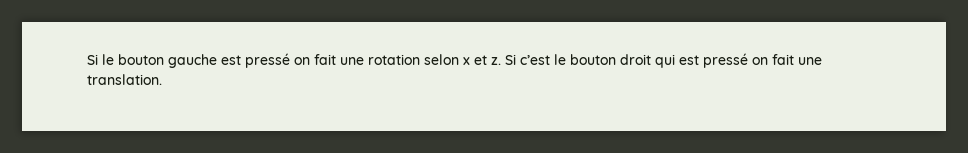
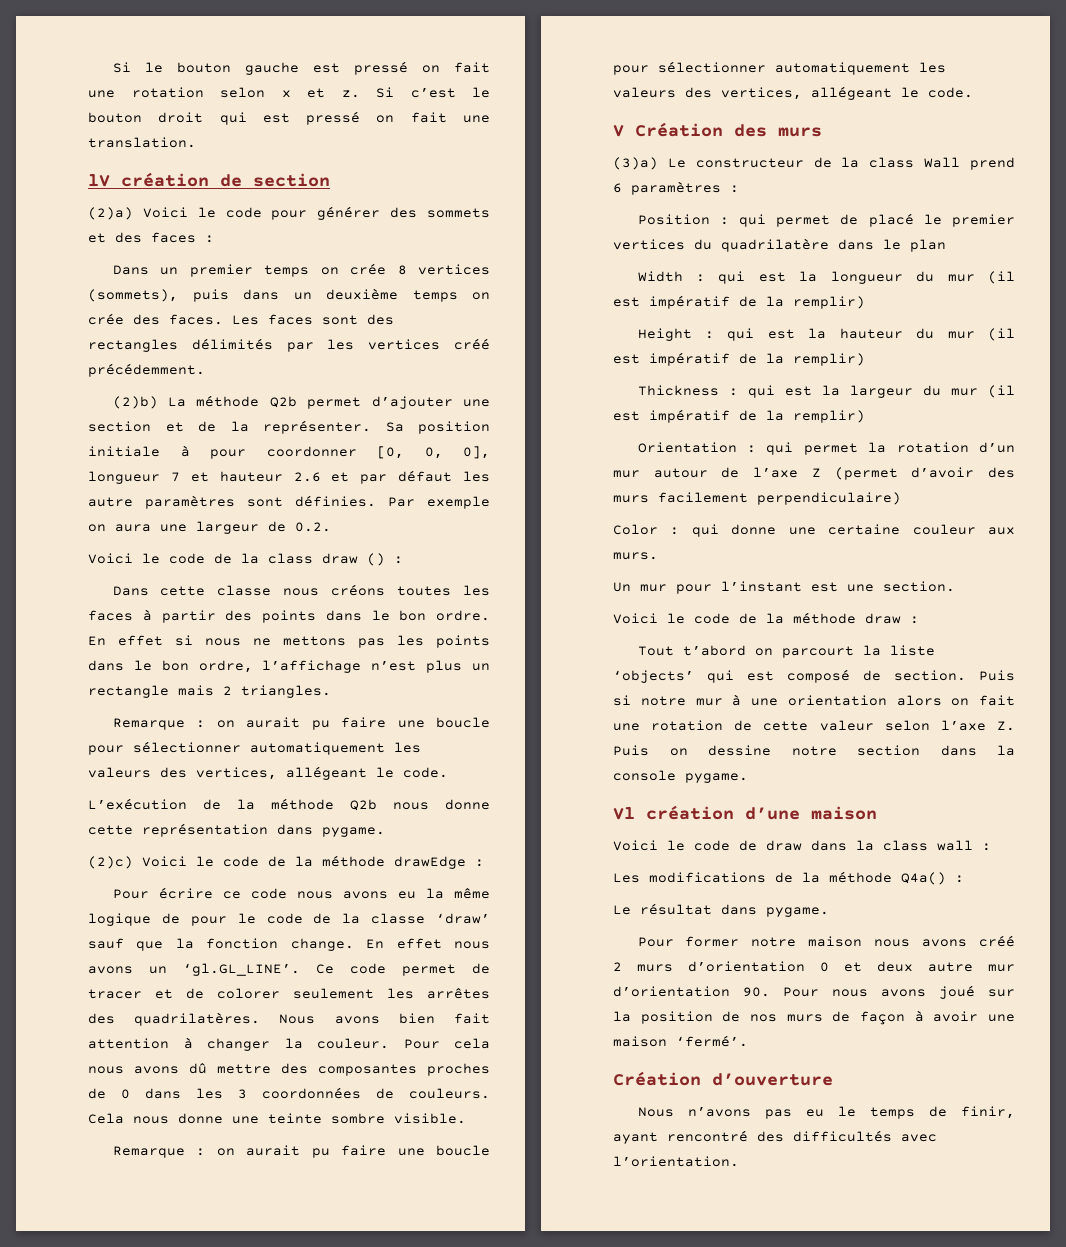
+ lV création de section
+ (2)a) Voici le code pour générer des sommets et des faces :
+ Dans un premier temps on crée 8 vertices (sommets), puis dans un deuxième temps on crée des faces. Les faces sont des rectangles délimités par les vertices créé précédemment.
+ (2)b) La méthode Q2b permet d’ajouter une section et de la représenter. Sa position initiale à pour coordonner [0, 0, 0], longueur 7 et hauteur 2.6 et par défaut les autre paramètres sont définies. Par exemple on aura une largeur de 0.2.
+ Voici le code de la class draw () :
+ Dans cette classe nous créons toutes les faces à partir des points dans le bon ordre. En effet si nous ne mettons pas les points dans le bon ordre, l’affichage n’est plus un rectangle mais 2 triangles.
+ Remarque : on aurait pu faire une boucle pour sélectionner automatiquement les valeurs des vertices, allégeant le code.
+ L’exécution de la méthode Q2b nous donne cette représentation dans pygame.
+ (2)c) Voici le code de la méthode drawEdge :
+ Pour écrire ce code nous avons eu la même logique de pour le code de la classe ‘draw’ sauf que la fonction change. En effet nous avons un ‘gl.GL_LINE’. Ce code permet de tracer et de colorer seulement les arrêtes des quadrilatères. Nous avons bien fait attention à changer la couleur. Pour cela nous avons dû mettre des composantes proches de 0 dans les 3 coordonnées de couleurs. Cela nous donne une teinte sombre visible.
+ Remarque : on aurait pu faire une boucle pour sélectionner automatiquement les valeurs des vertices, allégeant le code.
+ V Création des murs
+ (3)a) Le constructeur de la class Wall prend 6 paramètres :
+ Position : qui permet de placé le premier vertices du quadrilatère dans le plan
+ Width : qui est la longueur du mur (il est impératif de la remplir)
+ Height : qui est la hauteur du mur (il est impératif de la remplir)
+ Thickness : qui est la largeur du mur (il est impératif de la remplir)
+ Orientation : qui permet la rotation d’un mur autour de l’axe Z (permet d’avoir des murs facilement perpendiculaire)
+ Color : qui donne une certaine couleur aux murs.
+ Un mur pour l’instant est une section.
+ Voici le code de la méthode draw :
+ Tout t’abord on parcourt la liste ‘objects’ qui est composé de section. Puis si notre mur à une orientation alors on fait une rotation de cette valeur selon l’axe Z. Puis on dessine notre section dans la console pygame.
+ Vl création d’une maison
+ Voici le code de draw dans la class wall :
+ Les modifications de la méthode Q4a() :
+ Le résultat dans pygame.
+ Pour former notre maison nous avons créé 2 murs d’orientation 0 et deux autre mur d’orientation 90. Pour nous avons joué sur la position de nos murs de façon à avoir une maison ‘fermé’.
+ Création d’ouverture
+ Nous n’avons pas eu le temps de finir, ayant rencontré des difficultés avec l’orientation.

